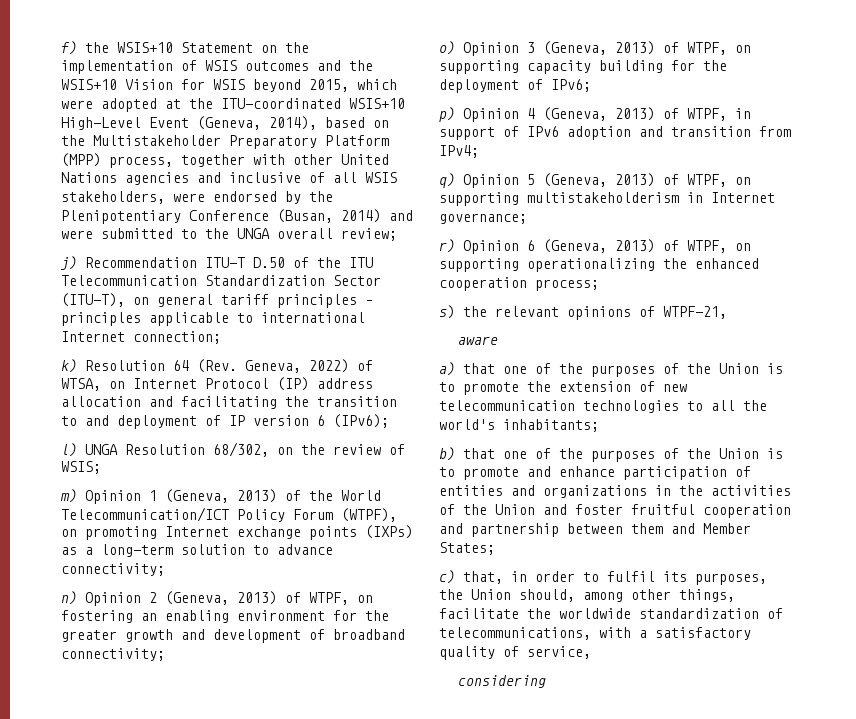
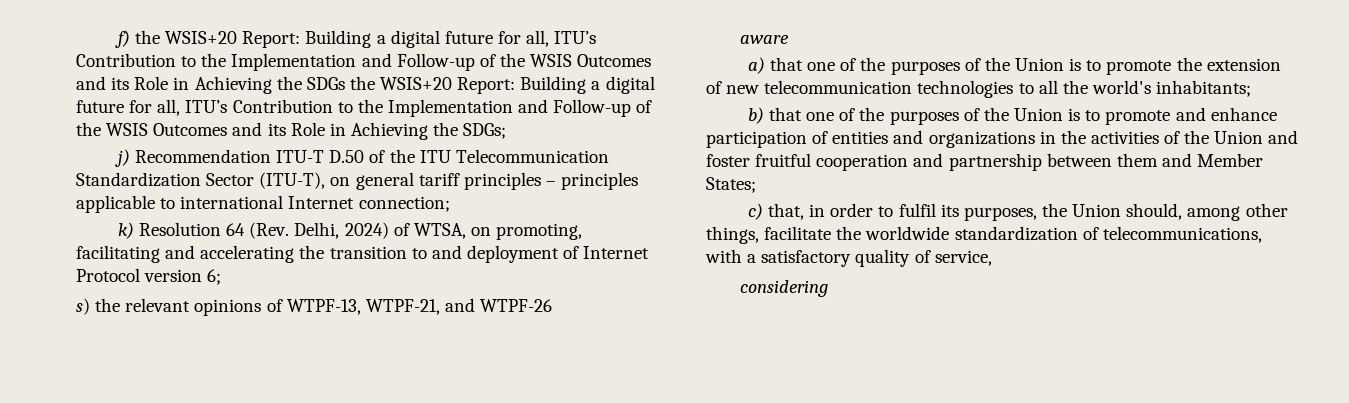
- f) the WSIS+10 Statement on the implementation of WSIS outcomes and the WSIS+10 Vision for WSIS beyond 2015, which were adopted at the ITU-coordinated WSIS+10 High-Level Event (Geneva, 2014), based on the Multistakeholder Preparatory Platform (MPP) process, together with other United Nations agencies and inclusive of all WSIS stakeholders, were endorsed by the Plenipotentiary Conference (Busan, 2014) and were submitted to the UNGA overall review;
+ f) the WSIS+20 Report: Building a digital future for all, ITU’s Contribution to the Implementation and Follow-up of the WSIS Outcomes and its Role in Achieving the SDGs the WSIS+20 Report: Building a digital future for all, ITU’s Contribution to the Implementation and Follow-up of the WSIS Outcomes and its Role in Achieving the SDGs;
- k) Resolution 64 (Rev. Geneva, 2022) of WTSA, on Internet Protocol (IP) address allocation and facilitating the transition to and deployment of IP version 6 (IPv6);
- l) UNGA Resolution 68/302, on the review of WSIS;
- m) Opinion 1 (Geneva, 2013) of the World Telecommunication/ICT Policy Forum (WTPF), on promoting Internet exchange points (IXPs) as a long-term solution to advance connectivity;
- n) Opinion 2 (Geneva, 2013) of WTPF, on fostering an enabling environment for the greater growth and development of broadband connectivity;
- o) Opinion 3 (Geneva, 2013) of WTPF, on supporting capacity building for the deployment of IPv6;
- p) Opinion 4 (Geneva, 2013) of WTPF, in support of IPv6 adoption and transition from IPv4;
- q) Opinion 5 (Geneva, 2013) of WTPF, on supporting multistakeholderism in Internet governance;
- r) Opinion 6 (Geneva, 2013) of WTPF, on supporting operationalizing the enhanced cooperation process;
+ k) Resolution 64 (Rev. Delhi, 2024) of WTSA, on promoting, facilitating and accelerating the transition to and deployment of Internet Protocol version 6;
- s) the relevant opinions of WTPF-21,
+ s) the relevant opinions of WTPF-13, WTPF-21, and WTPF-26

